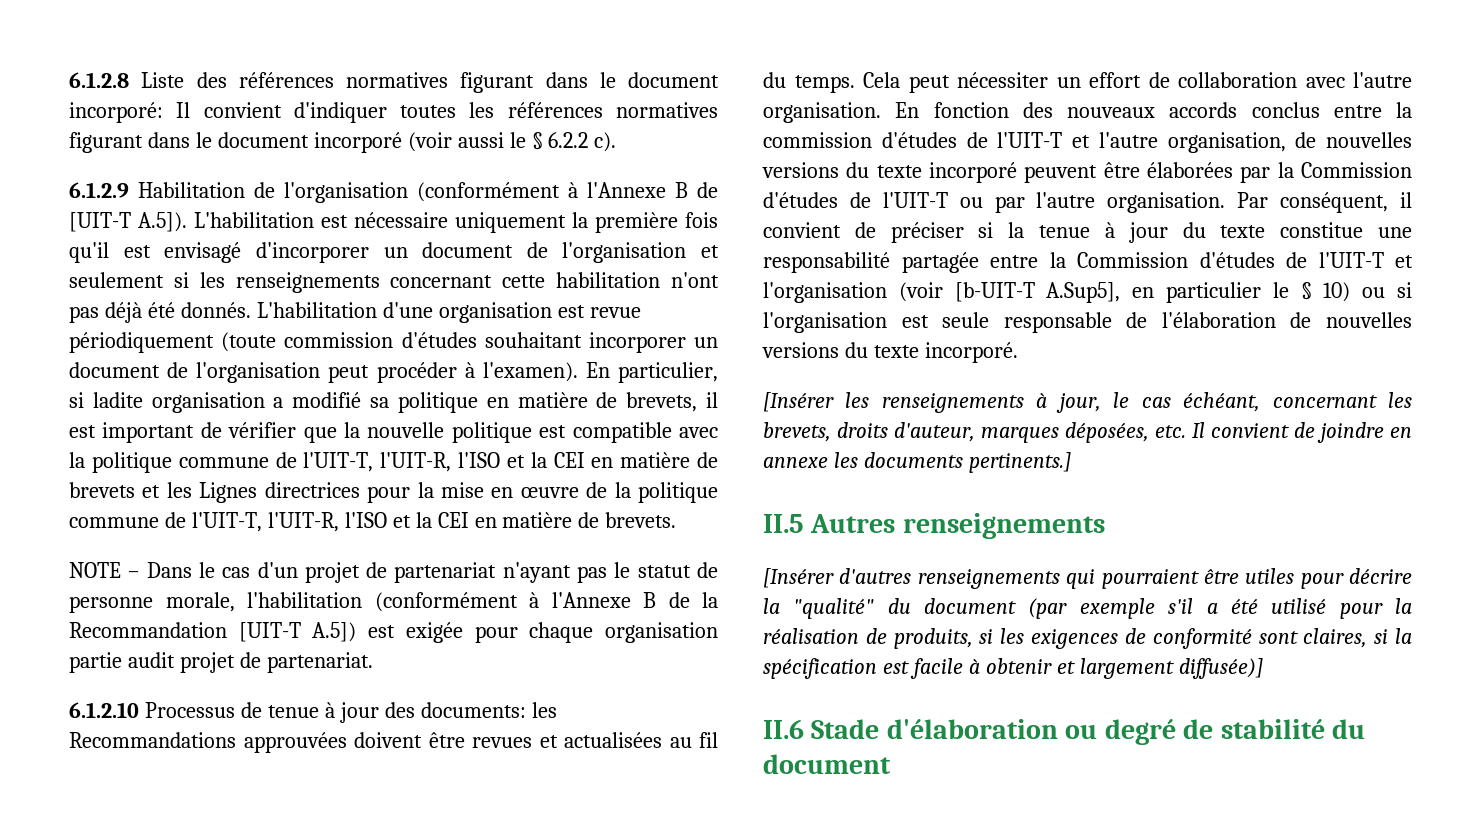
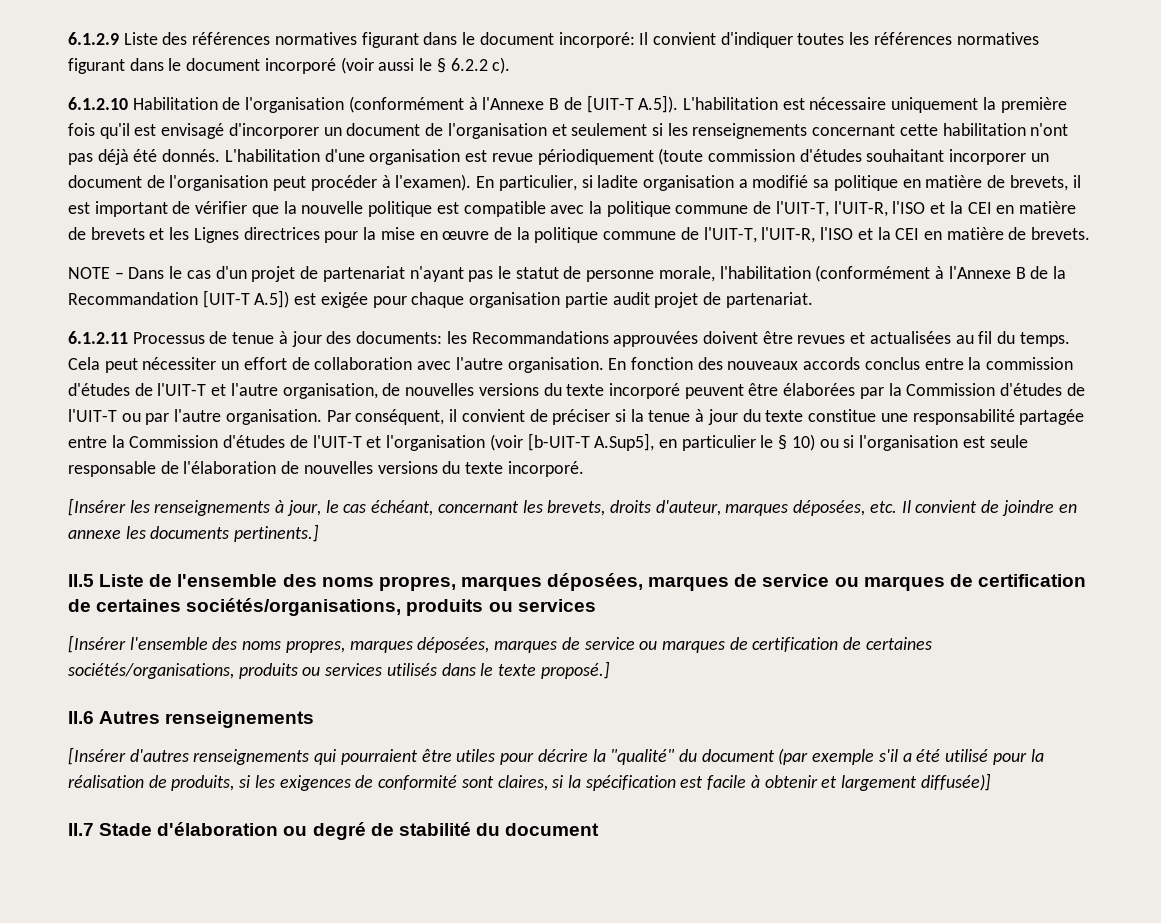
- 6.1.2.8 Liste des références normatives figurant dans le document incorporé: Il convient d'indiquer toutes les références normatives figurant dans le document incorporé (voir aussi le § 6.2.2 c).
+ 6.1.2.9 Liste des références normatives figurant dans le document incorporé: Il convient d'indiquer toutes les références normatives figurant dans le document incorporé (voir aussi le § 6.2.2 c).
- 6.1.2.9 Habilitation de l'organisation (conformément à l'Annexe B de [UIT-T A.5]). L'habilitation est nécessaire uniquement la première fois qu'il est envisagé d'incorporer un document de l'organisation et seulement si les renseignements concernant cette habilitation n'ont pas déjà été donnés.
+ 6.1.2.10 Habilitation de l'organisation (conformément à l'Annexe B de [UIT-T A.5]). L'habilitation est nécessaire uniquement la première fois qu'il est envisagé d'incorporer un document de l'organisation et seulement si les renseignements concernant cette habilitation n'ont pas déjà été donnés.
- 6.1.2.10 Processus de tenue à jour des documents: les Recommandations approuvées doivent être revues et actualisées au fil du temps.
+ 6.1.2.11 Processus de tenue à jour des documents: les Recommandations approuvées doivent être revues et actualisées au fil du temps.
- II.5 Autres renseignements
+ II.5 Liste de l'ensemble des noms propres, marques déposées, marques de service ou marques de certification de certaines sociétés/organisations, produits ou services
+ [Insérer l'ensemble des noms propres, marques déposées, marques de service ou marques de certification de certaines sociétés/organisations, produits ou services utilisés dans le texte proposé.]
+ II.6 Autres renseignements
- II.6 Stade d'élaboration ou degré de stabilité du document
+ II.7 Stade d'élaboration ou degré de stabilité du document

